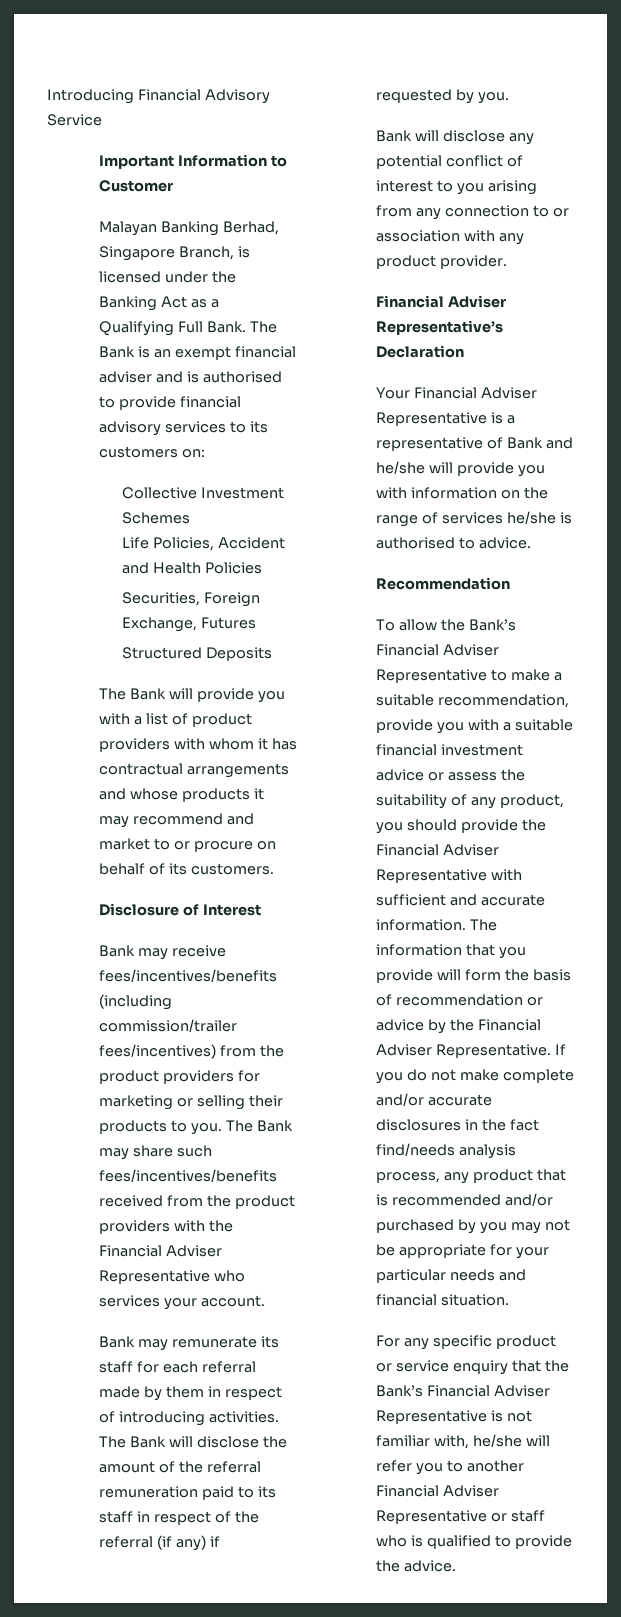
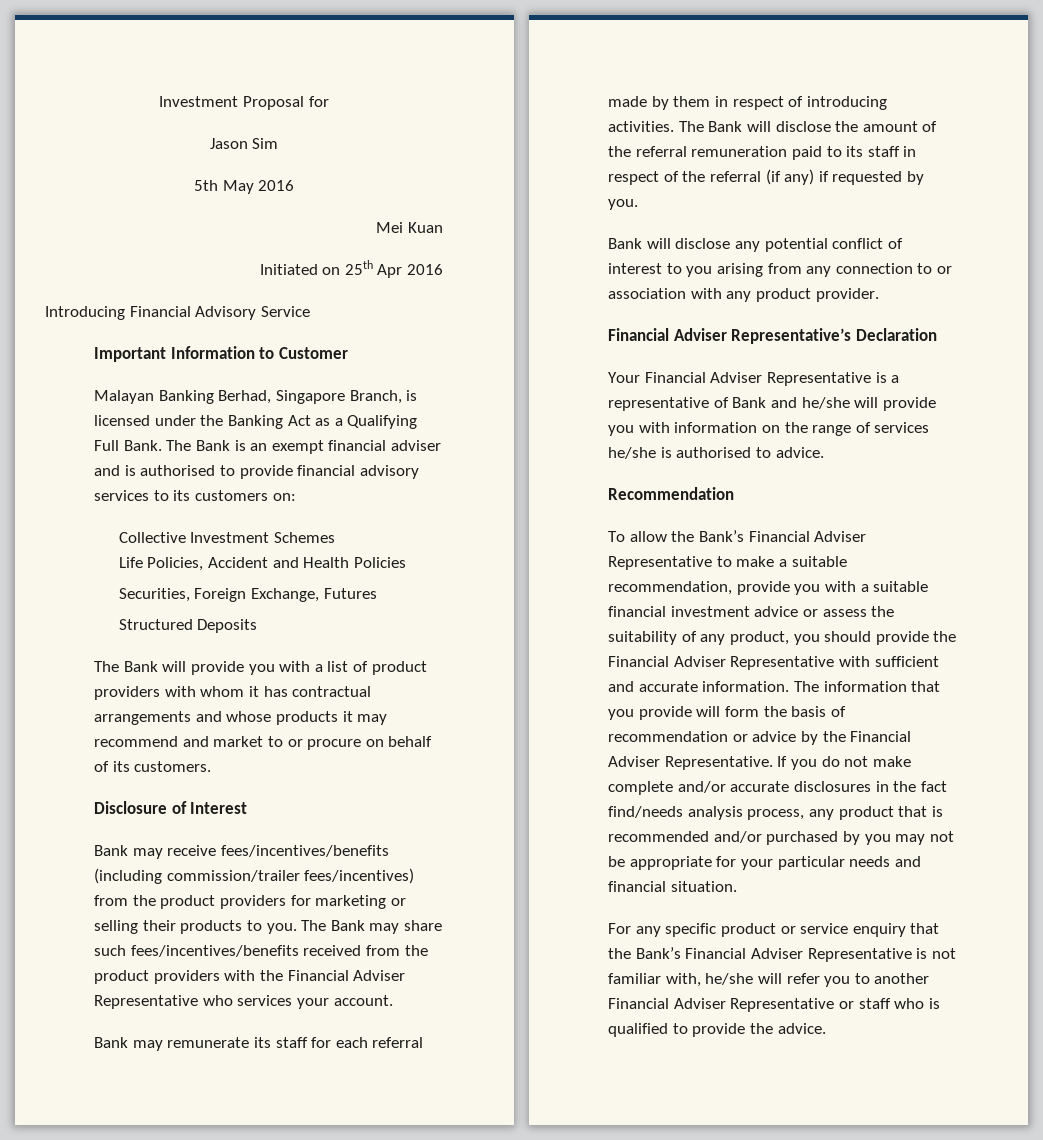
+ Investment Proposal for
+ Jason Sim
+ 5th May 2016
+ Mei Kuan
+ Initiated on 25th Apr 2016

